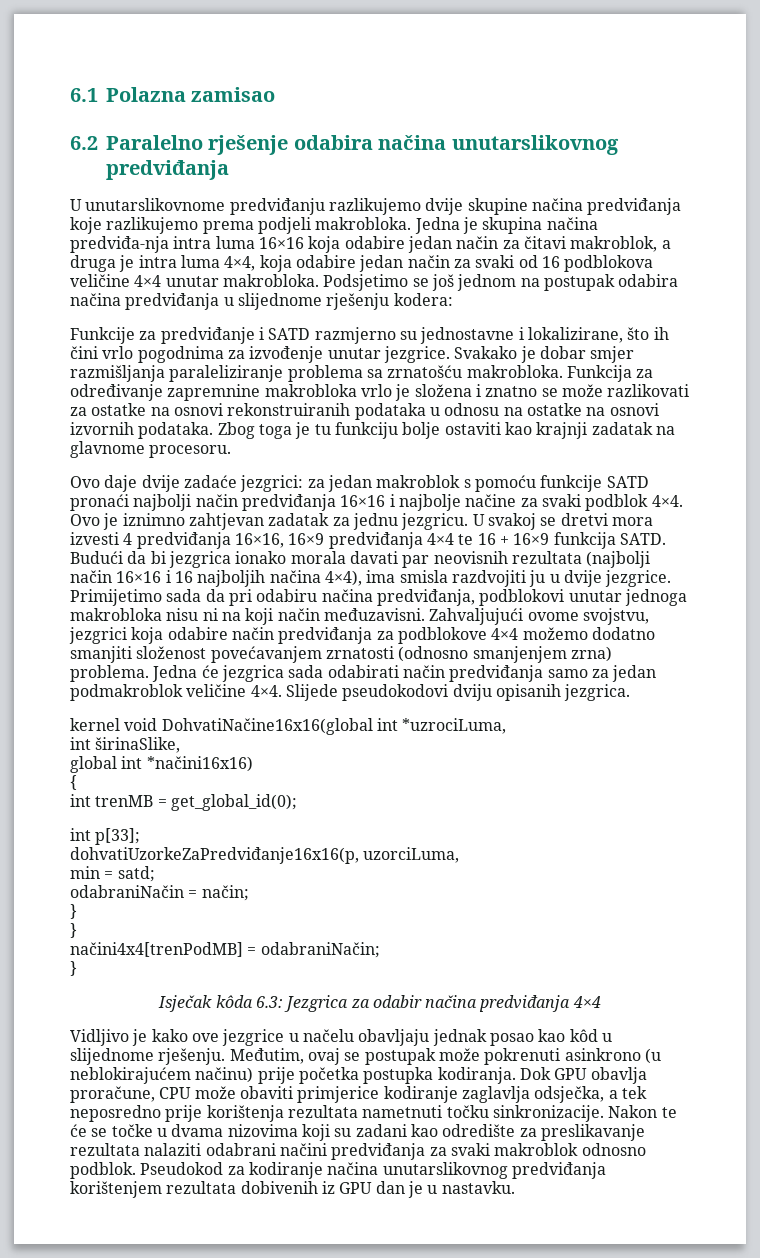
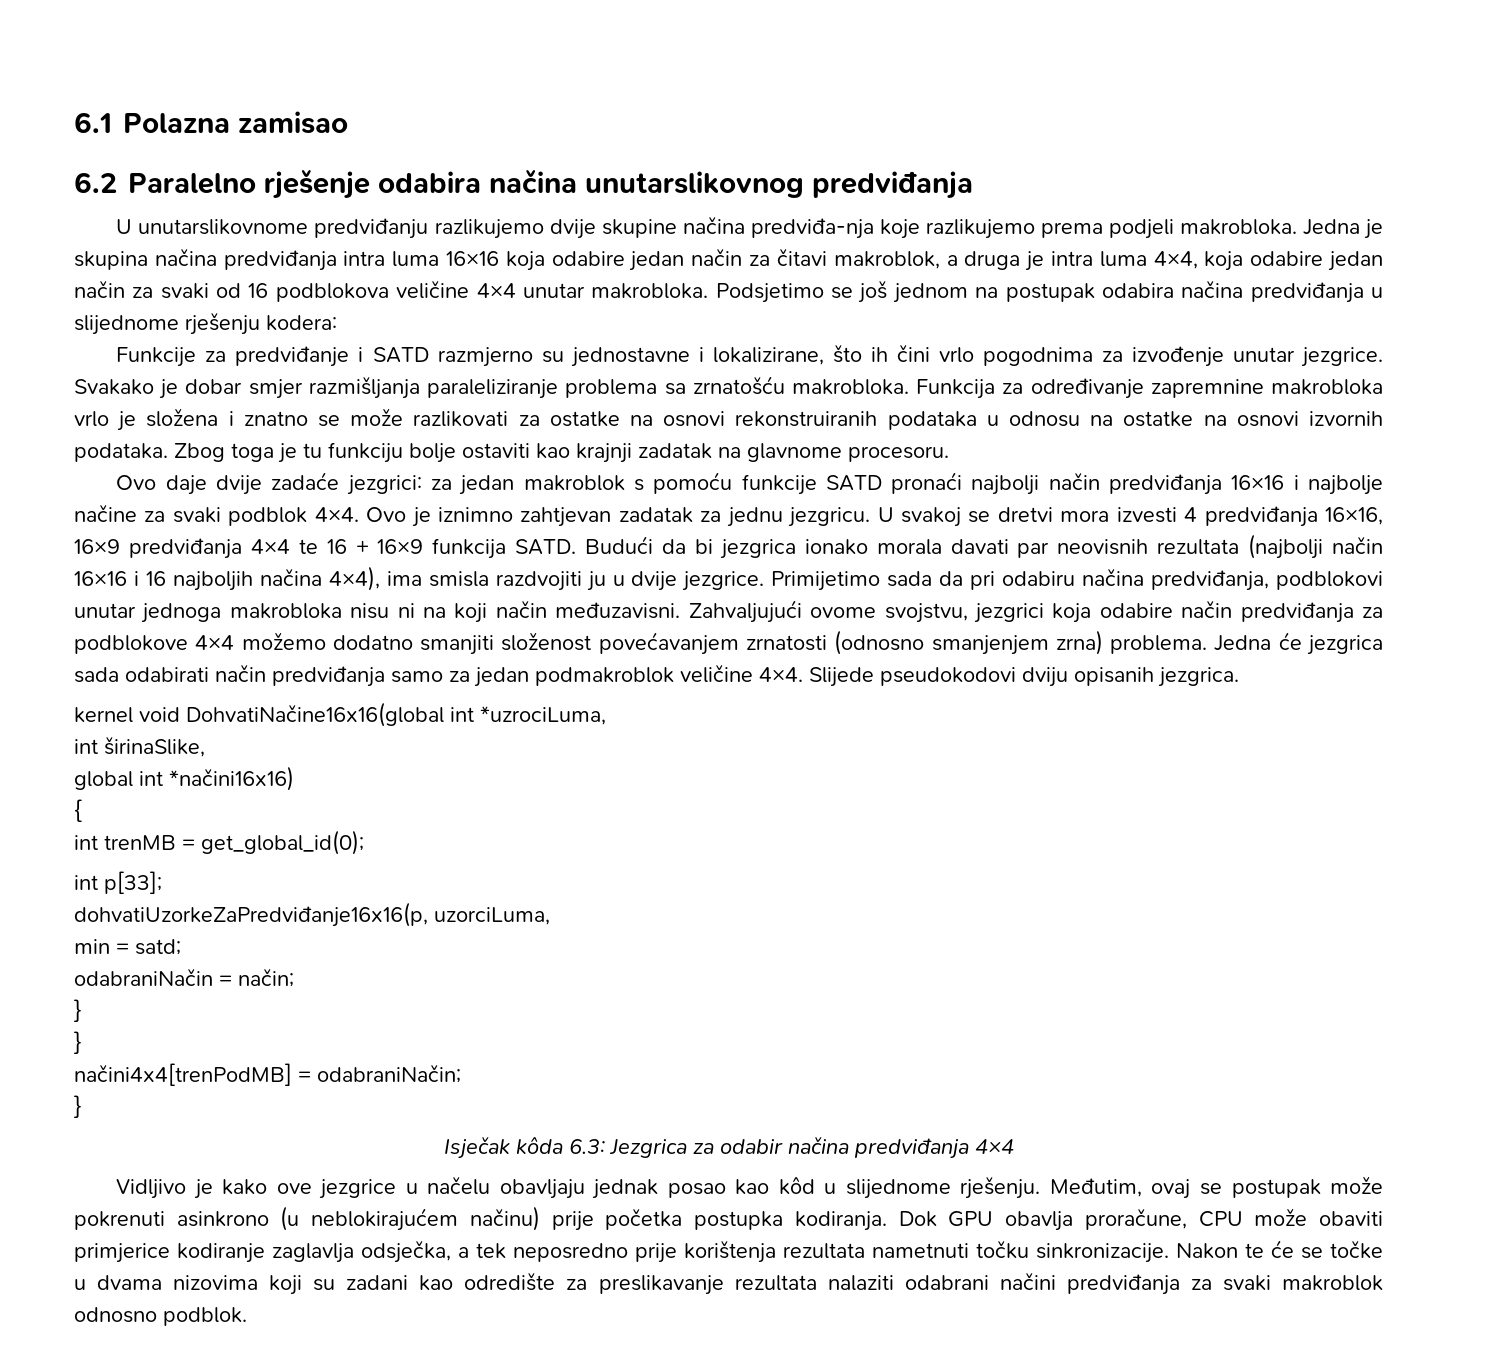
- U unutarslikovnome predviđanju razlikujemo dvije skupine načina predviđanja koje razlikujemo prema podjeli makrobloka.
+ U unutarslikovnome predviđanju razlikujemo dvije skupine načina predviđa-nja koje razlikujemo prema podjeli makrobloka.
- Jedna je skupina načina predviđa-nja intra luma 16×16 koja odabire jedan način za čitavi makroblok, a druga je intra luma 4×4, koja odabire jedan način za svaki od 16 podblokova veličine 4×4 unutar makrobloka.
+ Jedna je skupina načina predviđanja intra luma 16×16 koja odabire jedan način za čitavi makroblok, a druga je intra luma 4×4, koja odabire jedan način za svaki od 16 podblokova veličine 4×4 unutar makrobloka.
- Pseudokod za kodiranje načina unutarslikovnog predviđanja korištenjem rezultata dobivenih iz GPU dan je u nastavku.

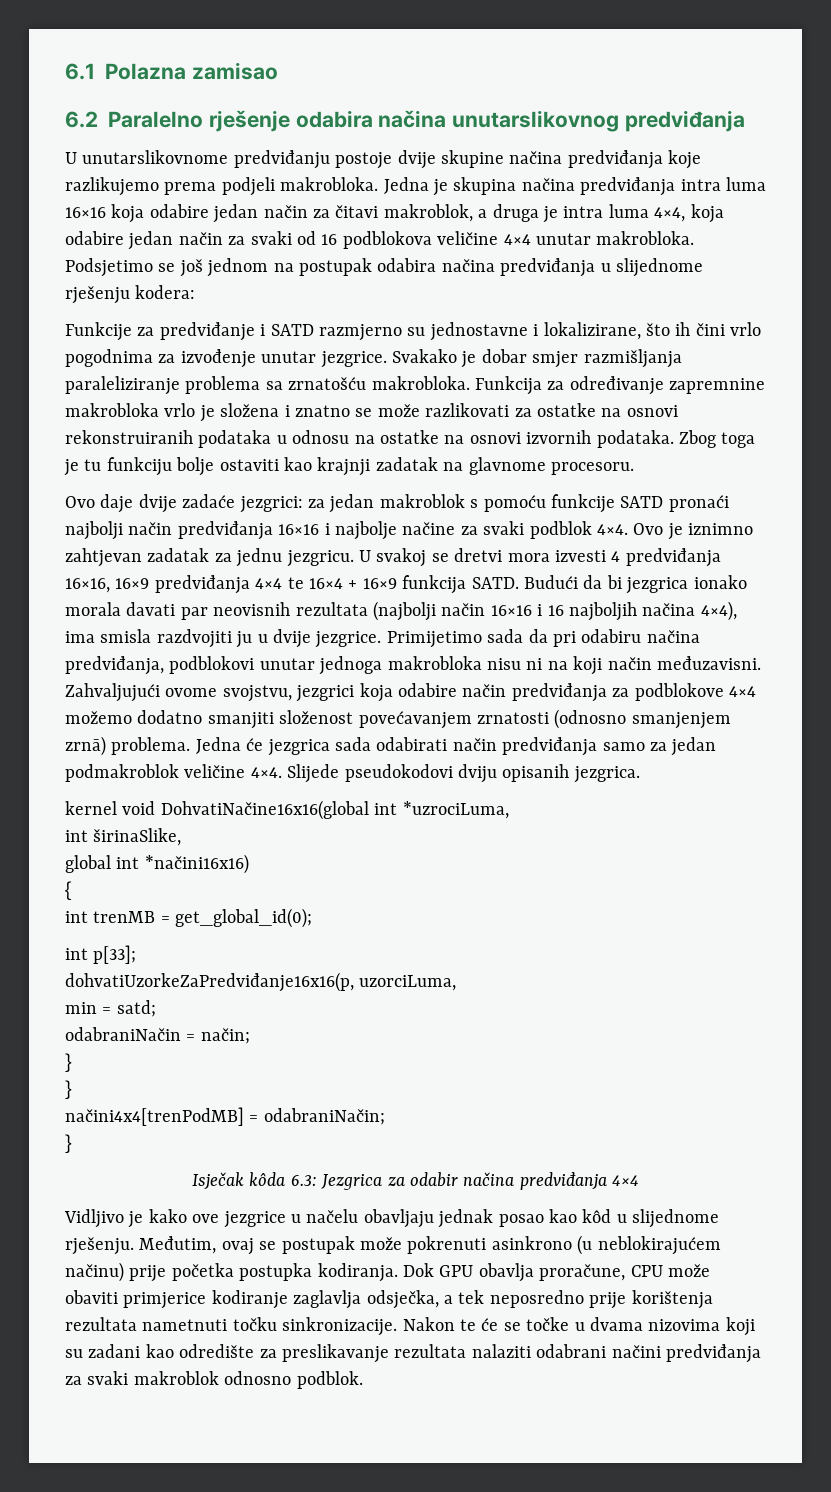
- U unutarslikovnome predviđanju razlikujemo dvije skupine načina predviđa-nja koje razlikujemo prema podjeli makrobloka.
+ U unutarslikovnome predviđanju postoje dvije skupine načina predviđanja koje razlikujemo prema podjeli makrobloka.
- U svakoj se dretvi mora izvesti 4 predviđanja 16×16, 16×9 predviđanja 4×4 te 16 + 16×9 funkcija SATD.
+ U svakoj se dretvi mora izvesti 4 predviđanja 16×16, 16×9 predviđanja 4×4 te 16×4 + 16×9 funkcija SATD.
- Zahvaljujući ovome svojstvu, jezgrici koja odabire način predviđanja za podblokove 4×4 možemo dodatno smanjiti složenost povećavanjem zrnatosti (odnosno smanjenjem zrna) problema.
+ Zahvaljujući ovome svojstvu, jezgrici koja odabire način predviđanja za podblokove 4×4 možemo dodatno smanjiti složenost povećavanjem zrnatosti (odnosno smanjenjem zrnā) problema.

